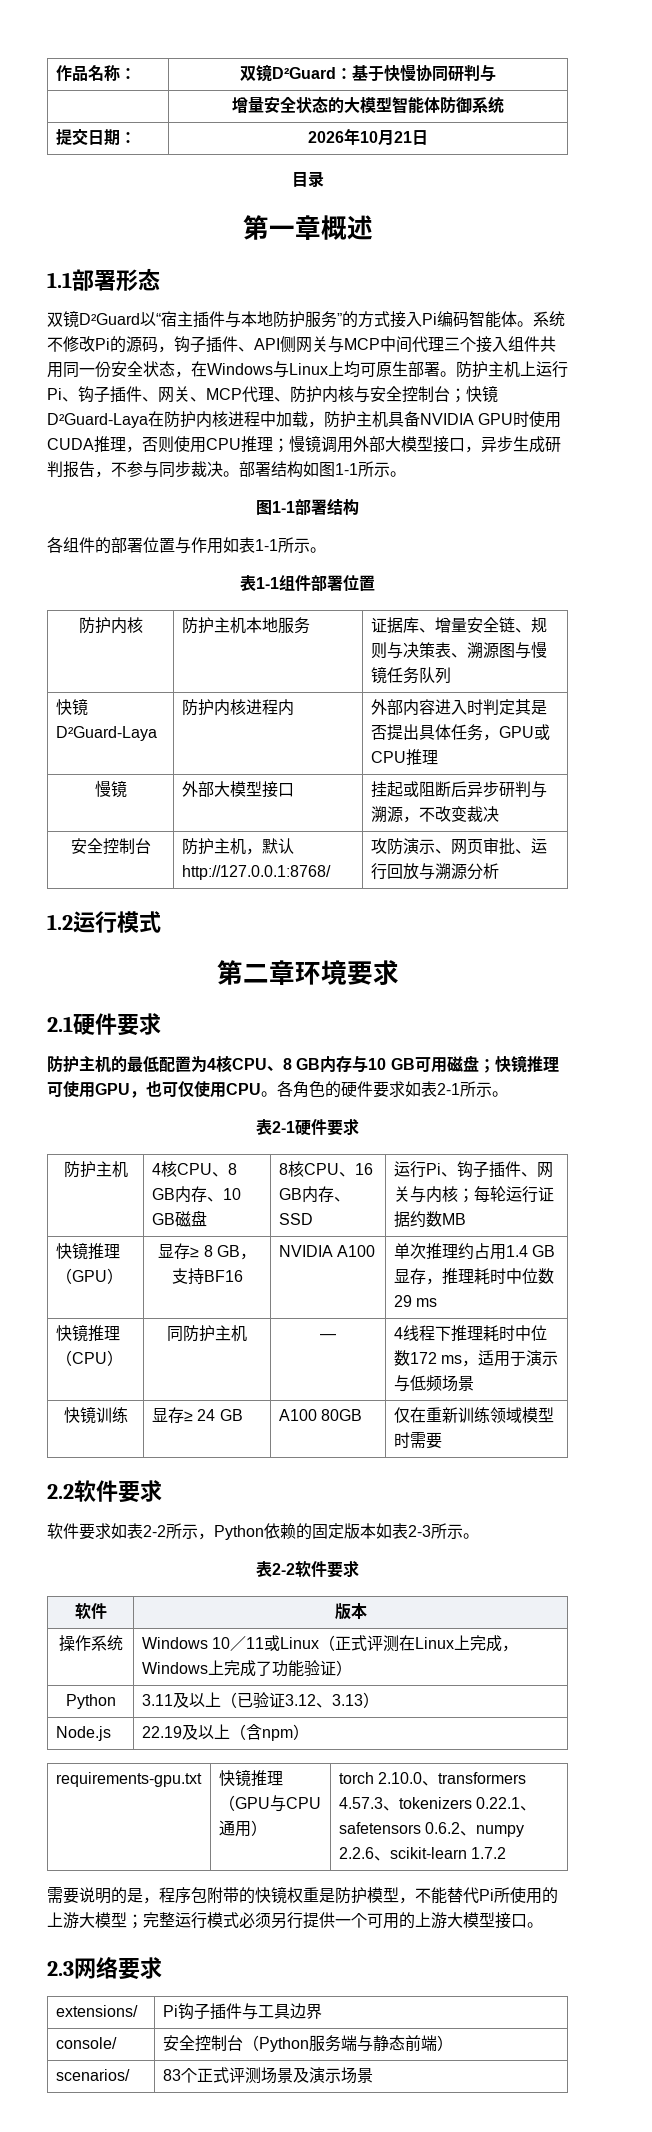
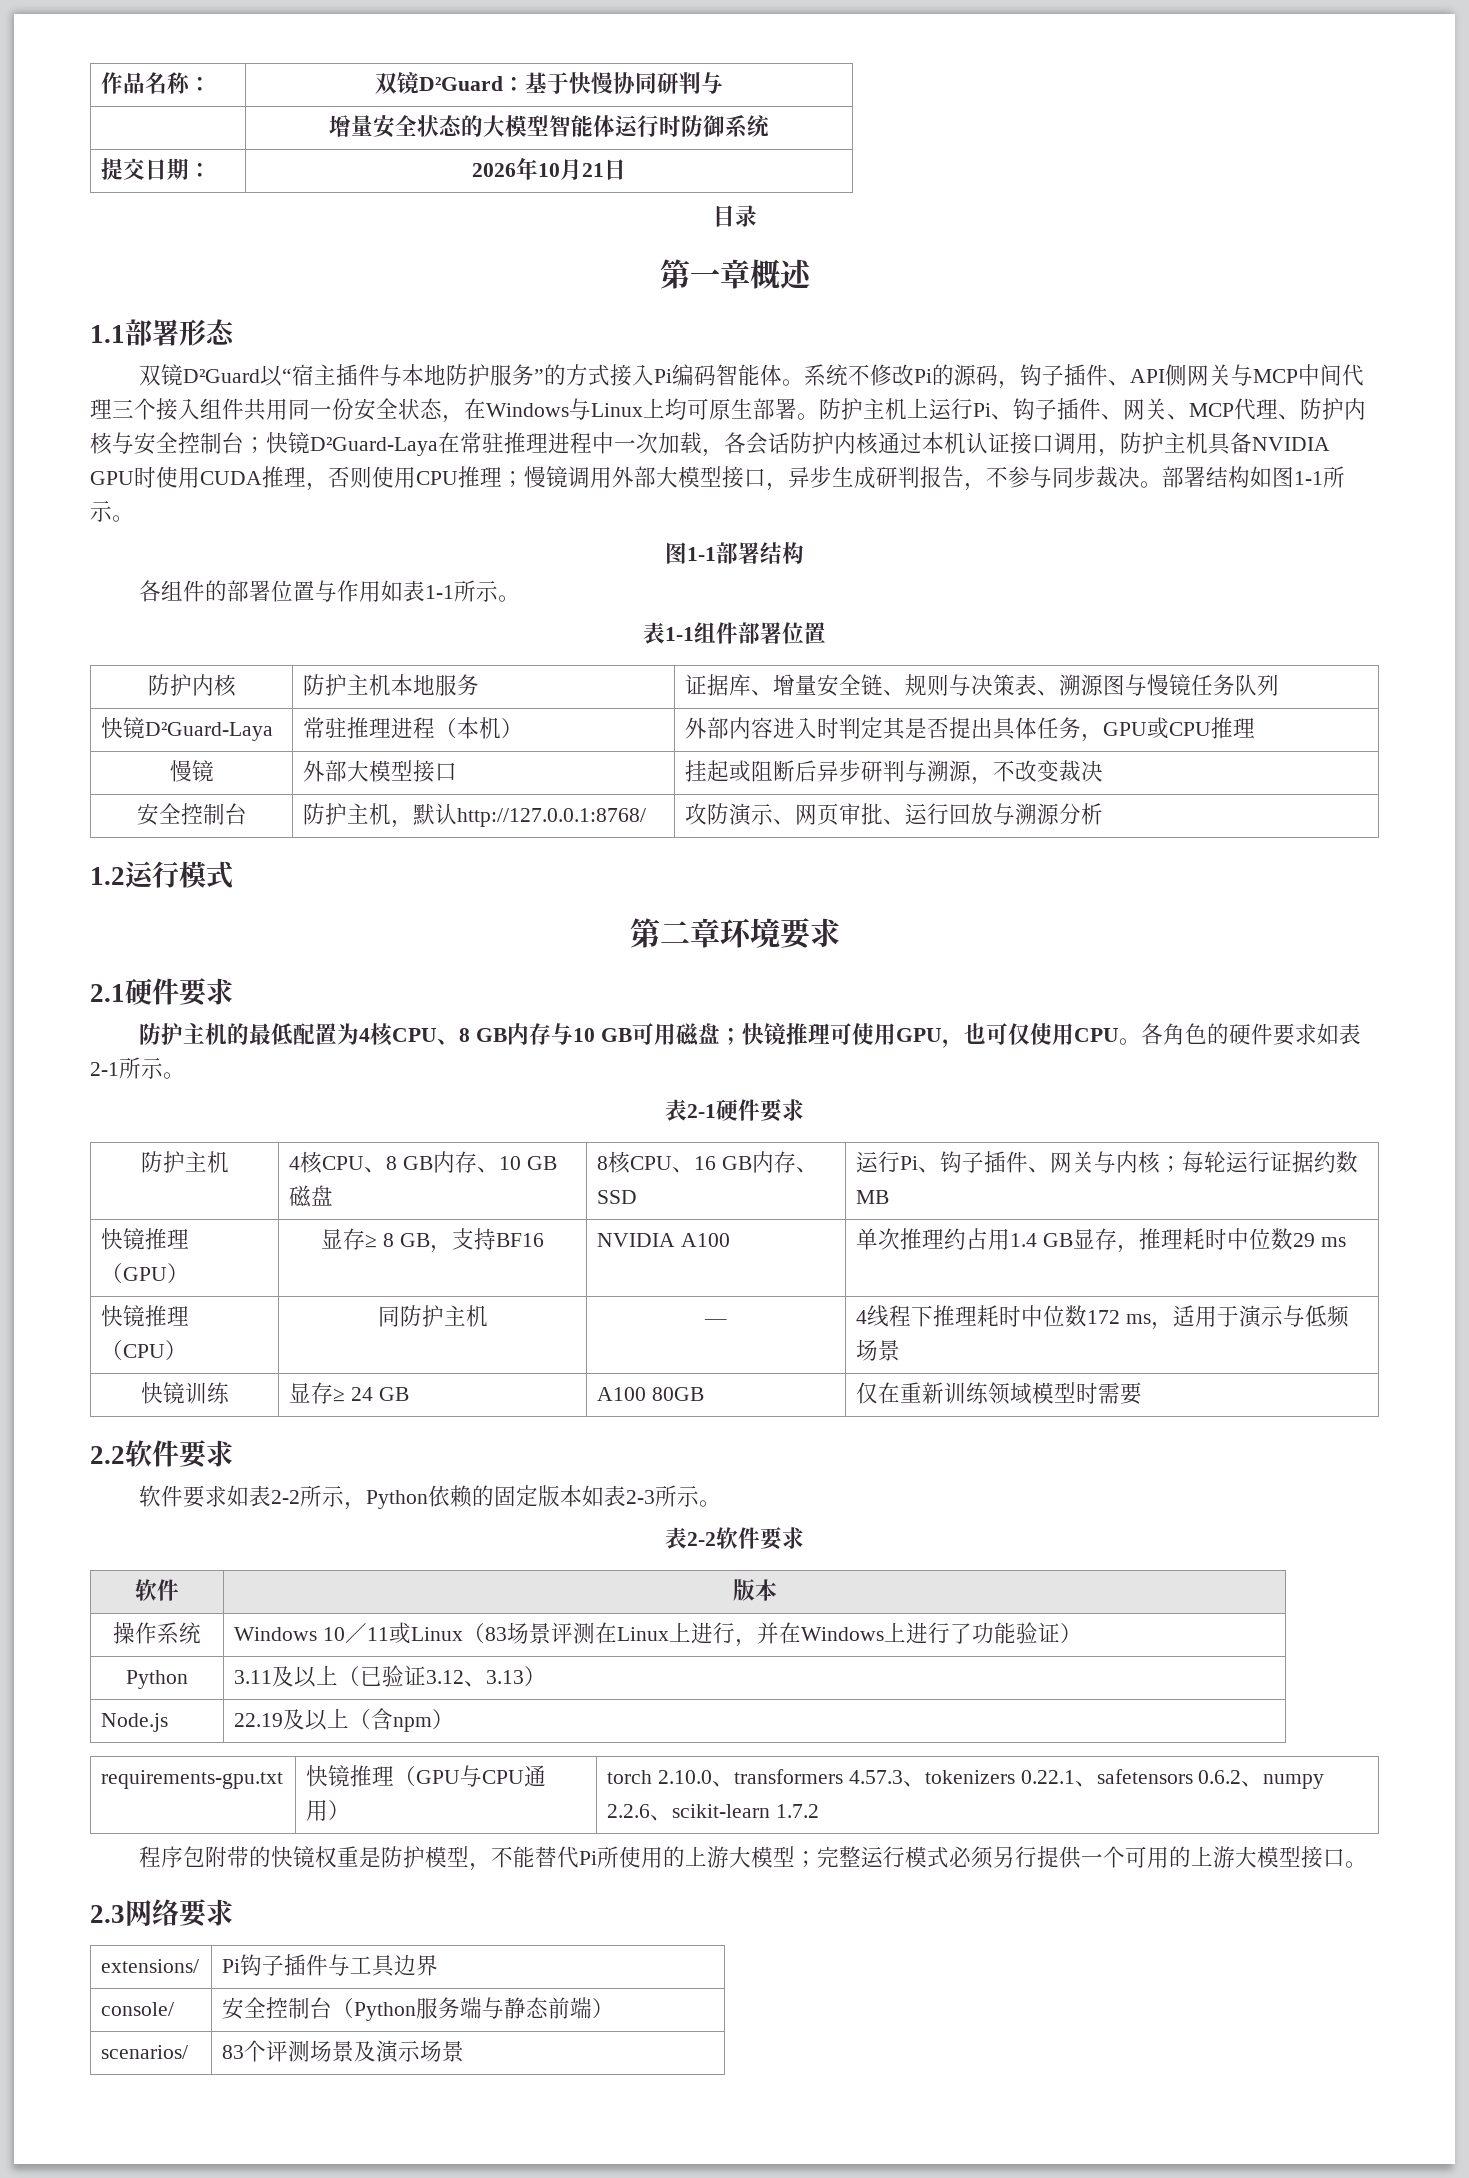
- | 增量安全状态的大模型智能体防御系统
+ | 增量安全状态的大模型智能体运行时防御系统
- 防护主机上运行Pi、钩子插件、网关、MCP代理、防护内核与安全控制台；快镜D²Guard-Laya在防护内核进程中加载，防护主机具备NVIDIA GPU时使用CUDA推理，否则使用CPU推理；慢镜调用外部大模型接口，异步生成研判报告，不参与同步裁决。
+ 防护主机上运行Pi、钩子插件、网关、MCP代理、防护内核与安全控制台；快镜D²Guard-Laya在常驻推理进程中一次加载，各会话防护内核通过本机认证接口调用，防护主机具备NVIDIA GPU时使用CUDA推理，否则使用CPU推理；慢镜调用外部大模型接口，异步生成研判报告，不参与同步裁决。
- 快镜D²Guard-Laya | 防护内核进程内 | 外部内容进入时判定其是否提出具体任务，GPU或CPU推理
+ 快镜D²Guard-Laya | 常驻推理进程（本机） | 外部内容进入时判定其是否提出具体任务，GPU或CPU推理
- 操作系统 | Windows 10／11或Linux（正式评测在Linux上完成，Windows上完成了功能验证）
+ 操作系统 | Windows 10／11或Linux（83场景评测在Linux上进行，并在Windows上进行了功能验证）
- 需要说明的是，程序包附带的快镜权重是防护模型，不能替代Pi所使用的上游大模型；完整运行模式必须另行提供一个可用的上游大模型接口。
+ 程序包附带的快镜权重是防护模型，不能替代Pi所使用的上游大模型；完整运行模式必须另行提供一个可用的上游大模型接口。
- scenarios/ | 83个正式评测场景及演示场景
+ scenarios/ | 83个评测场景及演示场景

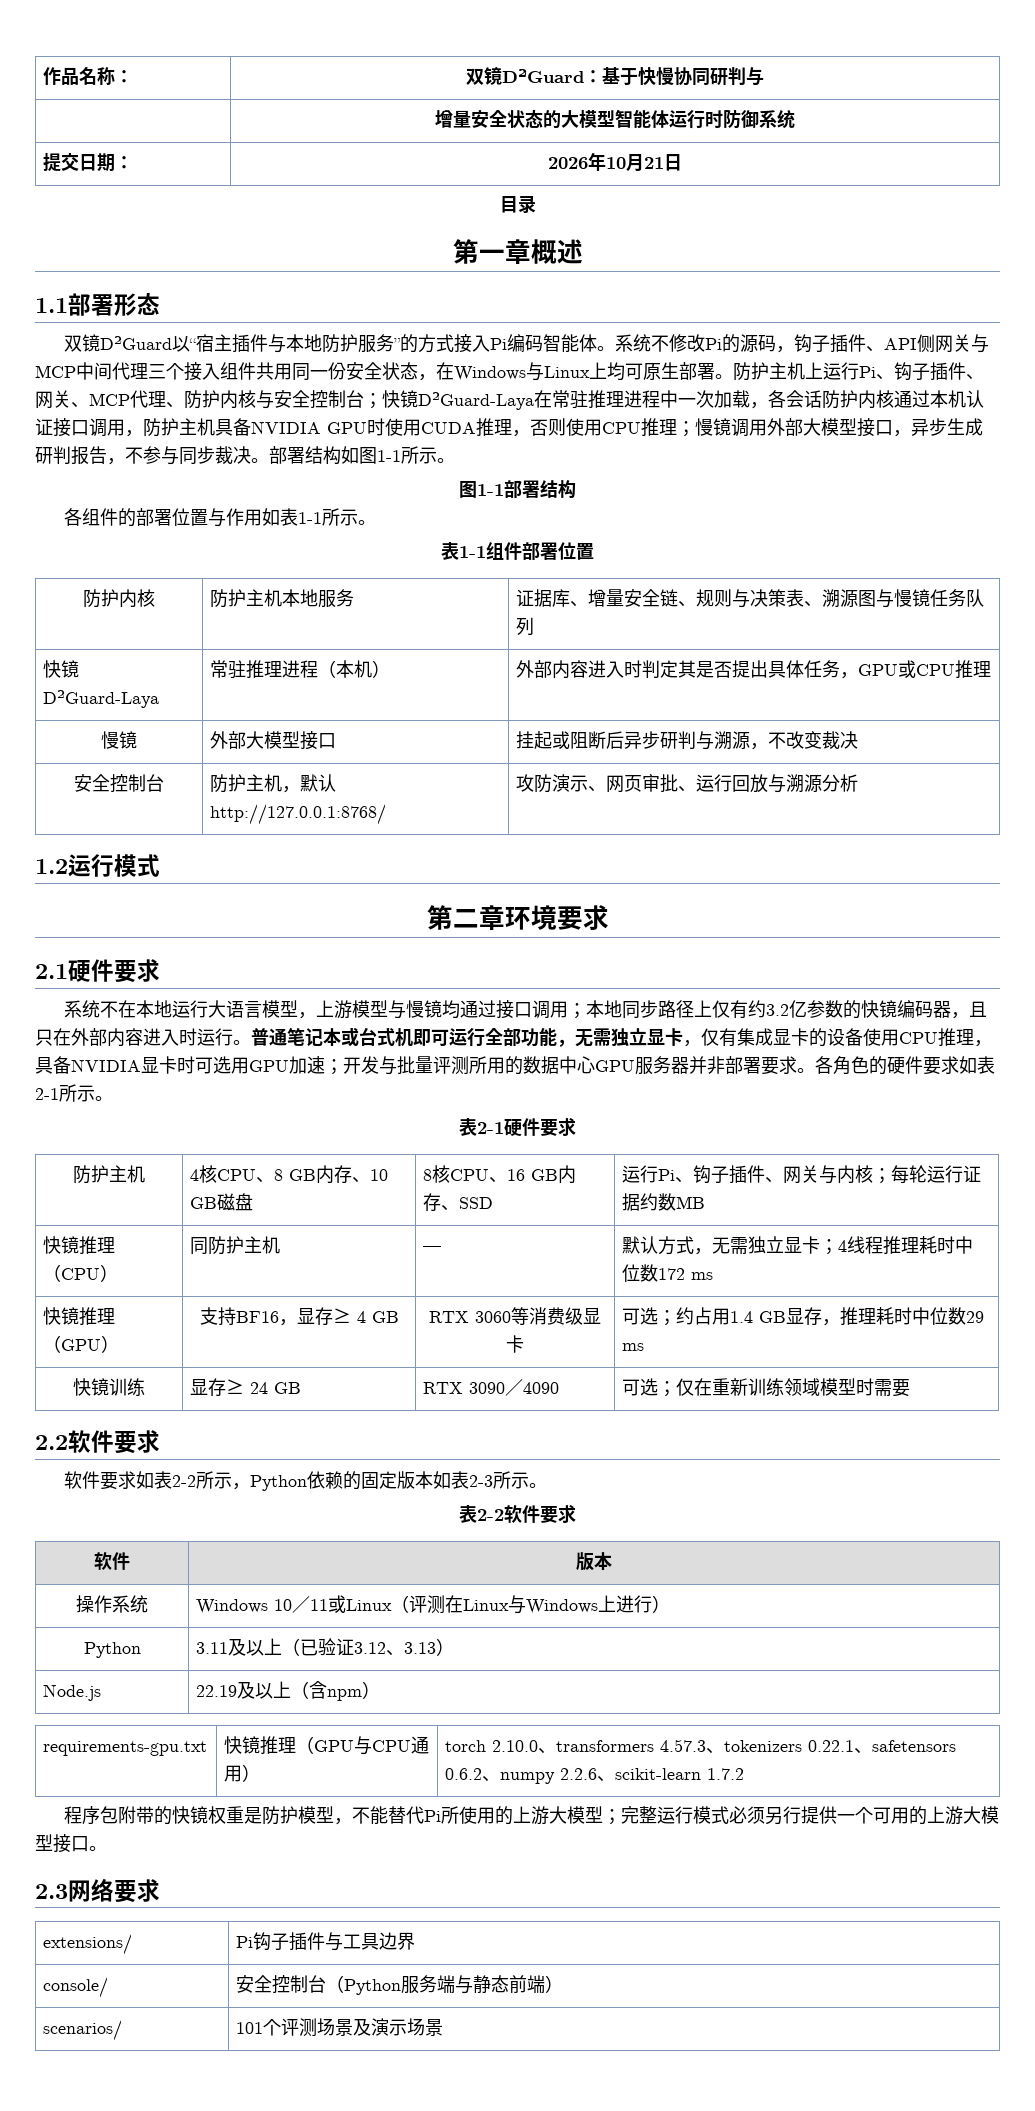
- 防护主机的最低配置为4核CPU、8 GB内存与10 GB可用磁盘；快镜推理可使用GPU，也可仅使用CPU。
+ 系统不在本地运行大语言模型，上游模型与慢镜均通过接口调用；本地同步路径上仅有约3.2亿参数的快镜编码器，且只在外部内容进入时运行。普通笔记本或台式机即可运行全部功能，无需独立显卡，仅有集成显卡的设备使用CPU推理，具备NVIDIA显卡时可选用GPU加速；开发与批量评测所用的数据中心GPU服务器并非部署要求。
+ 快镜推理（CPU） | 同防护主机 | — | 默认方式，无需独立显卡；4线程推理耗时中位数172 ms
- 快镜推理（GPU） | 显存≥ 8 GB，支持BF16 | NVIDIA A100 | 单次推理约占用1.4 GB显存，推理耗时中位数29 ms
+ 快镜推理（GPU） | 支持BF16，显存≥ 4 GB | RTX 3060等消费级显卡 | 可选；约占用1.4 GB显存，推理耗时中位数29 ms
- 快镜推理（CPU） | 同防护主机 | — | 4线程下推理耗时中位数172 ms，适用于演示与低频场景
- 快镜训练 | 显存≥ 24 GB | A100 80GB | 仅在重新训练领域模型时需要
+ 快镜训练 | 显存≥ 24 GB | RTX 3090／4090 | 可选；仅在重新训练领域模型时需要
- 操作系统 | Windows 10／11或Linux（83场景评测在Linux上进行，并在Windows上进行了功能验证）
+ 操作系统 | Windows 10／11或Linux（评测在Linux与Windows上进行）
- scenarios/ | 83个评测场景及演示场景
+ scenarios/ | 101个评测场景及演示场景

